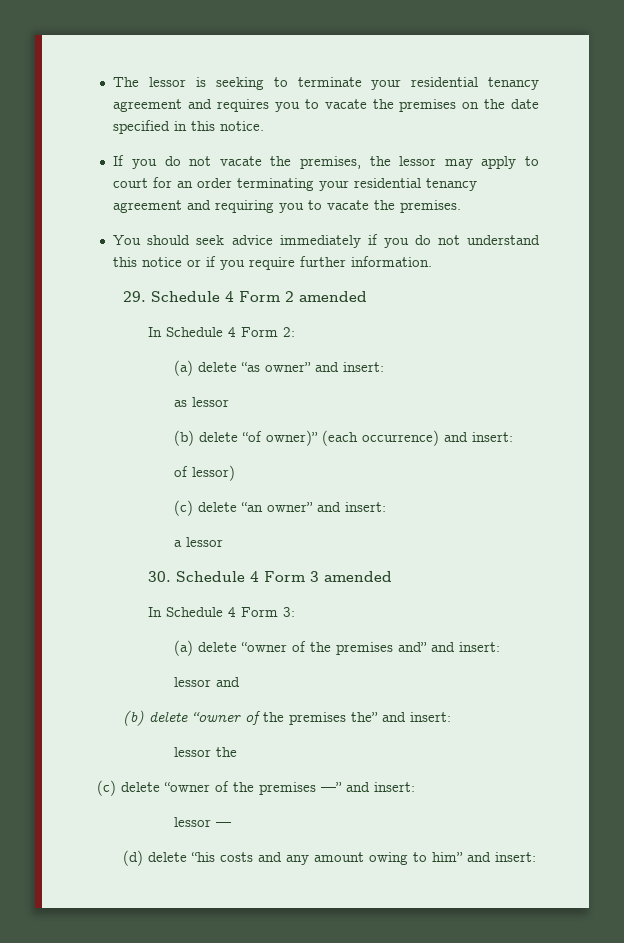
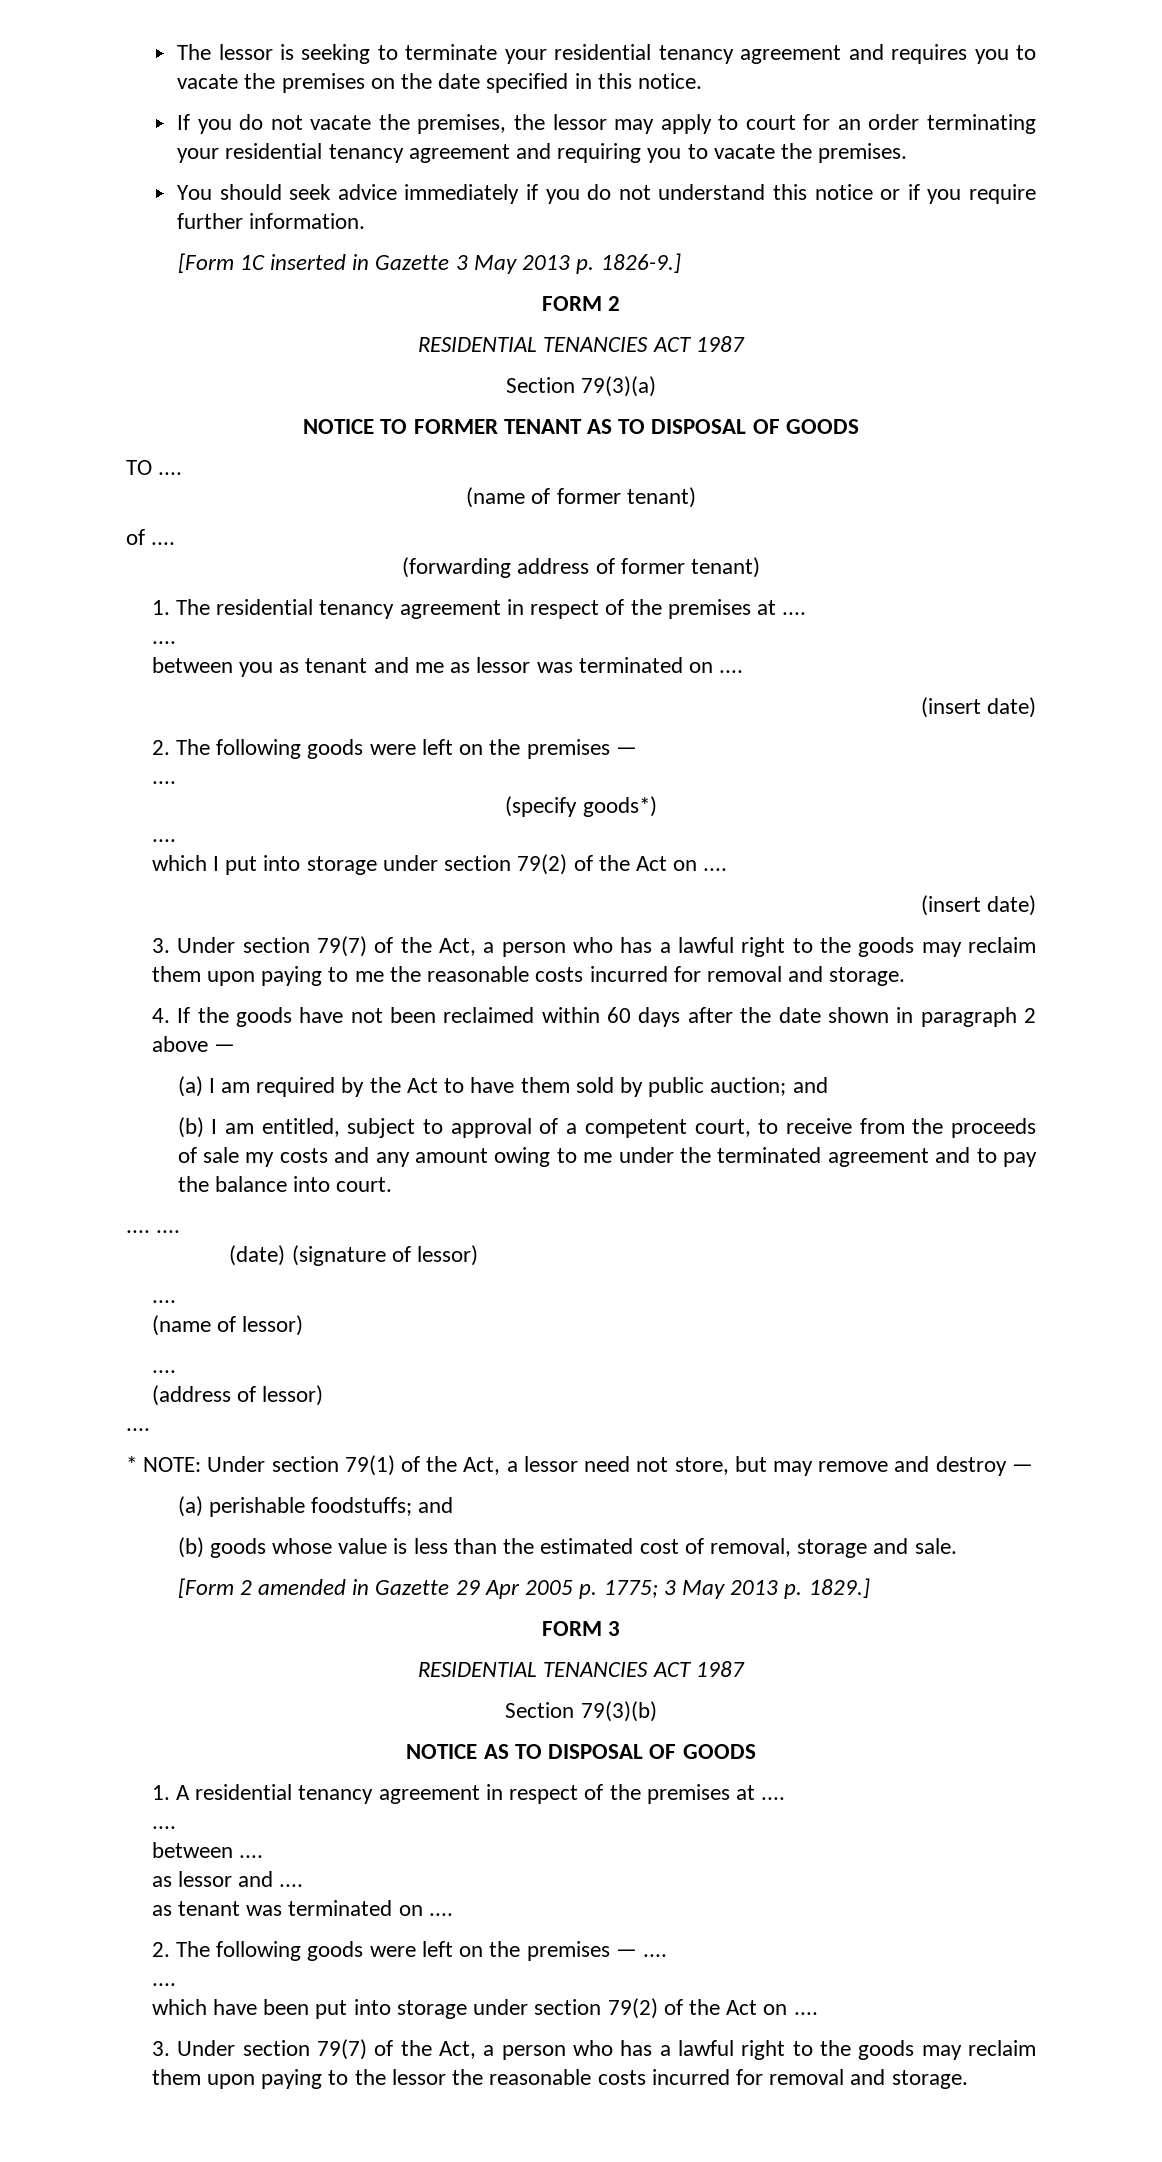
- 29. Schedule 4 Form 2 amended
- In Schedule 4 Form 2:
- (a) delete “as owner” and insert:
- as lessor
- (b) delete “of owner)” (each occurrence) and insert:
- of lessor)
- (c) delete “an owner” and insert:
- a lessor
- 30. Schedule 4 Form 3 amended
- In Schedule 4 Form 3:
- (a) delete “owner of the premises and” and insert:
- lessor and
- (b) delete “owner of the premises the” and insert:
- lessor the
- (c) delete “owner of the premises —” and insert:
- lessor —
- (d) delete “his costs and any amount owing to him” and insert:
+ [Form 1C inserted in Gazette 3 May 2013 p. 1826-9.]
+ FORM 2
+ RESIDENTIAL TENANCIES ACT 1987
+ Section 79(3)(a)
+ NOTICE TO FORMER TENANT AS TO DISPOSAL OF GOODS
+ TO ....
+ (name of former tenant)
+ of ....
+ (forwarding address of former tenant)
+ 1. The residential tenancy agreement in respect of the premises at ....
+ ....
+ between you as tenant and me as lessor was terminated on ....
+ (insert date)
+ 2. The following goods were left on the premises —
+ ....
+ (specify goods*)
+ ....
+ which I put into storage under section 79(2) of the Act on ....
+ (insert date)
+ 3. Under section 79(7) of the Act, a person who has a lawful right to the goods may reclaim them upon paying to me the reasonable costs incurred for removal and storage.
+ 4. If the goods have not been reclaimed within 60 days after the date shown in paragraph 2 above —
+ (a) I am required by the Act to have them sold by public auction; and
+ (b) I am entitled, subject to approval of a competent court, to receive from the proceeds of sale my costs and any amount owing to me under the terminated agreement and to pay the balance into court.
+ .... ....
+ (date) (signature of lessor)
+ ....
+ (name of lessor)
+ ....
+ (address of lessor)
+ ....
+ * NOTE: Under section 79(1) of the Act, a lessor need not store, but may remove and destroy —
+ (a) perishable foodstuffs; and
+ (b) goods whose value is less than the estimated cost of removal, storage and sale.
+ [Form 2 amended in Gazette 29 Apr 2005 p. 1775; 3 May 2013 p. 1829.]
+ FORM 3
+ RESIDENTIAL TENANCIES ACT 1987
+ Section 79(3)(b)
+ NOTICE AS TO DISPOSAL OF GOODS
+ 1. A residential tenancy agreement in respect of the premises at ....
+ ....
+ between ....
+ as lessor and ....
+ as tenant was terminated on ....
+ 2. The following goods were left on the premises — ....
+ ....
+ which have been put into storage under section 79(2) of the Act on ....
+ 3. Under section 79(7) of the Act, a person who has a lawful right to the goods may reclaim them upon paying to the lessor the reasonable costs incurred for removal and storage.

